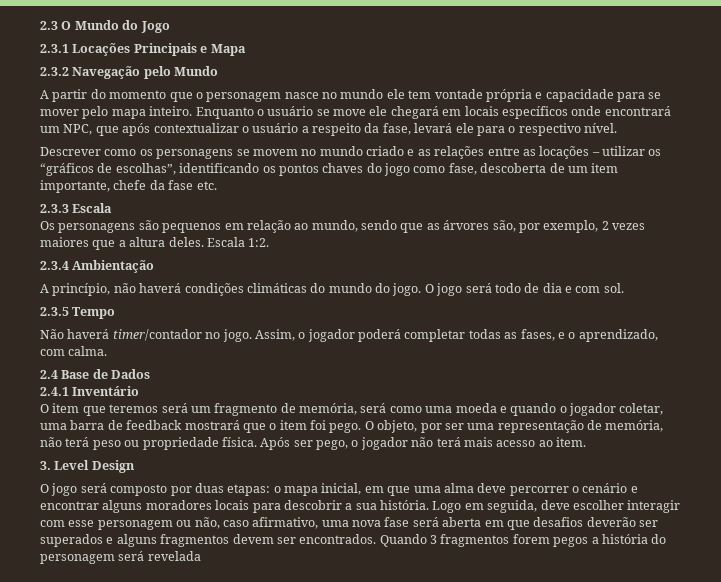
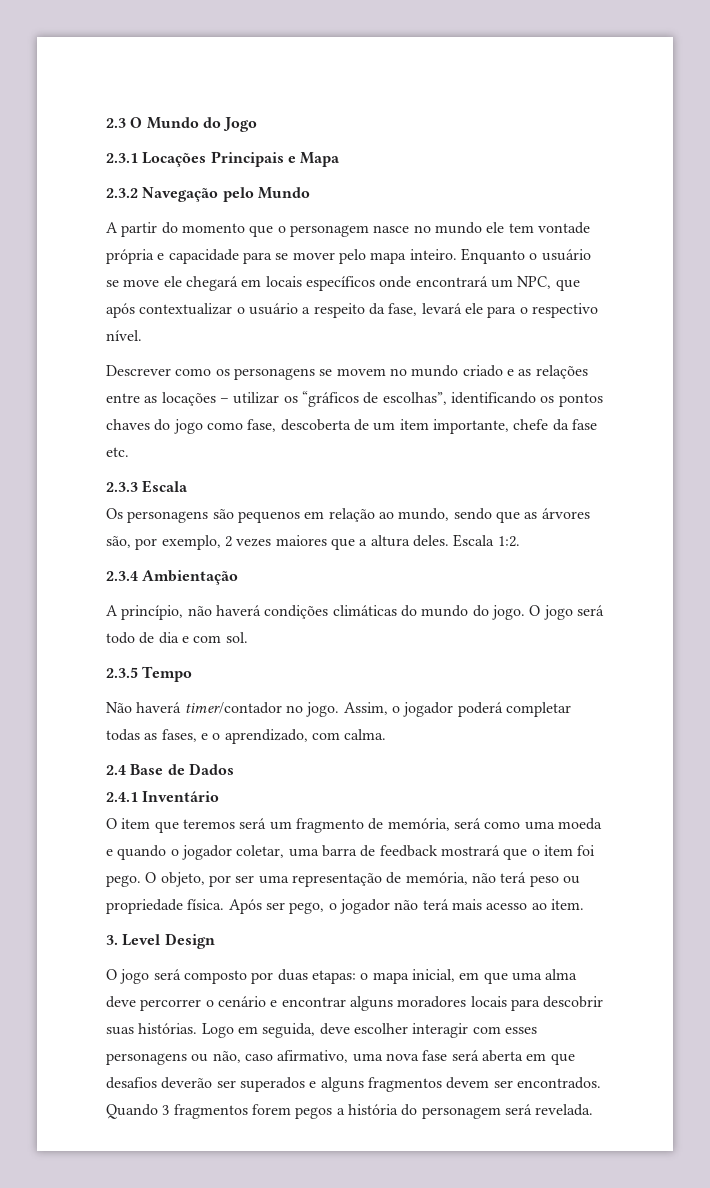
- O jogo será composto por duas etapas: o mapa inicial, em que uma alma deve percorrer o cenário e encontrar alguns moradores locais para descobrir a sua história.
+ O jogo será composto por duas etapas: o mapa inicial, em que uma alma deve percorrer o cenário e encontrar alguns moradores locais para descobrir suas histórias.
- Logo em seguida, deve escolher interagir com esse personagem ou não, caso afirmativo, uma nova fase será aberta em que desafios deverão ser superados e alguns fragmentos devem ser encontrados.
+ Logo em seguida, deve escolher interagir com esses personagens ou não, caso afirmativo, uma nova fase será aberta em que desafios deverão ser superados e alguns fragmentos devem ser encontrados.
- Quando 3 fragmentos forem pegos a história do personagem será revelada
+ Quando 3 fragmentos forem pegos a história do personagem será revelada.

